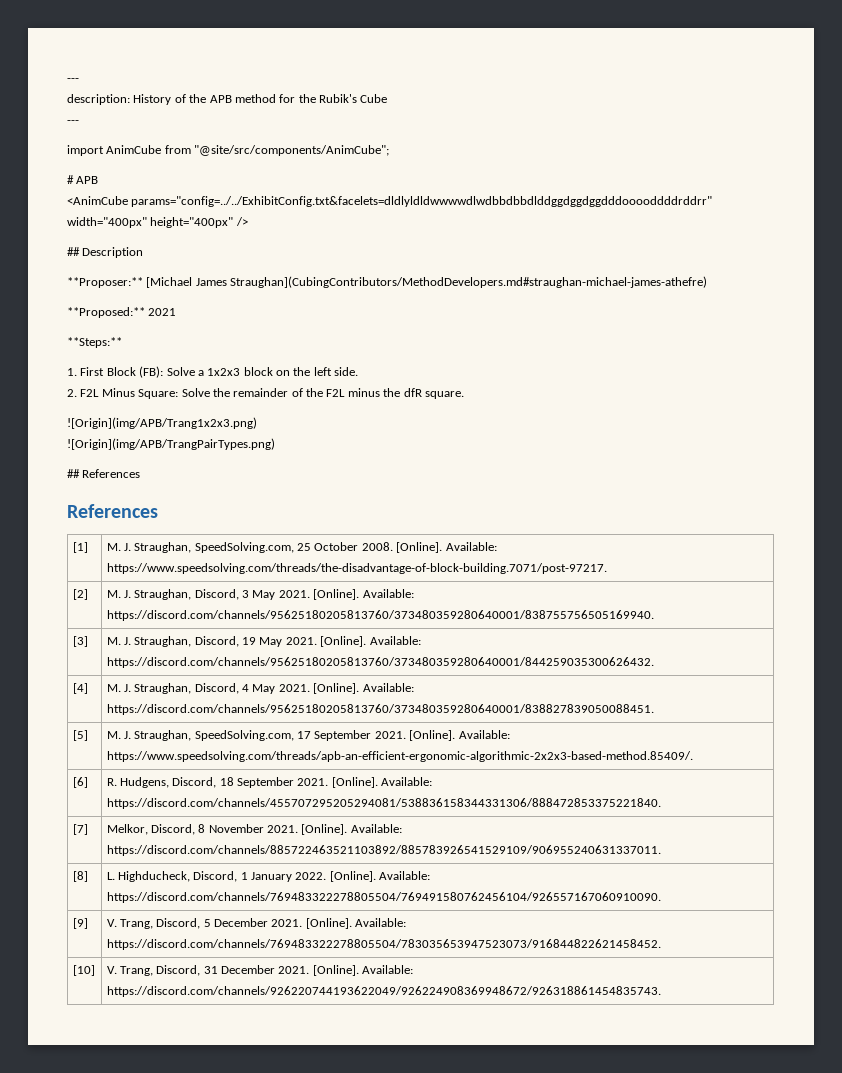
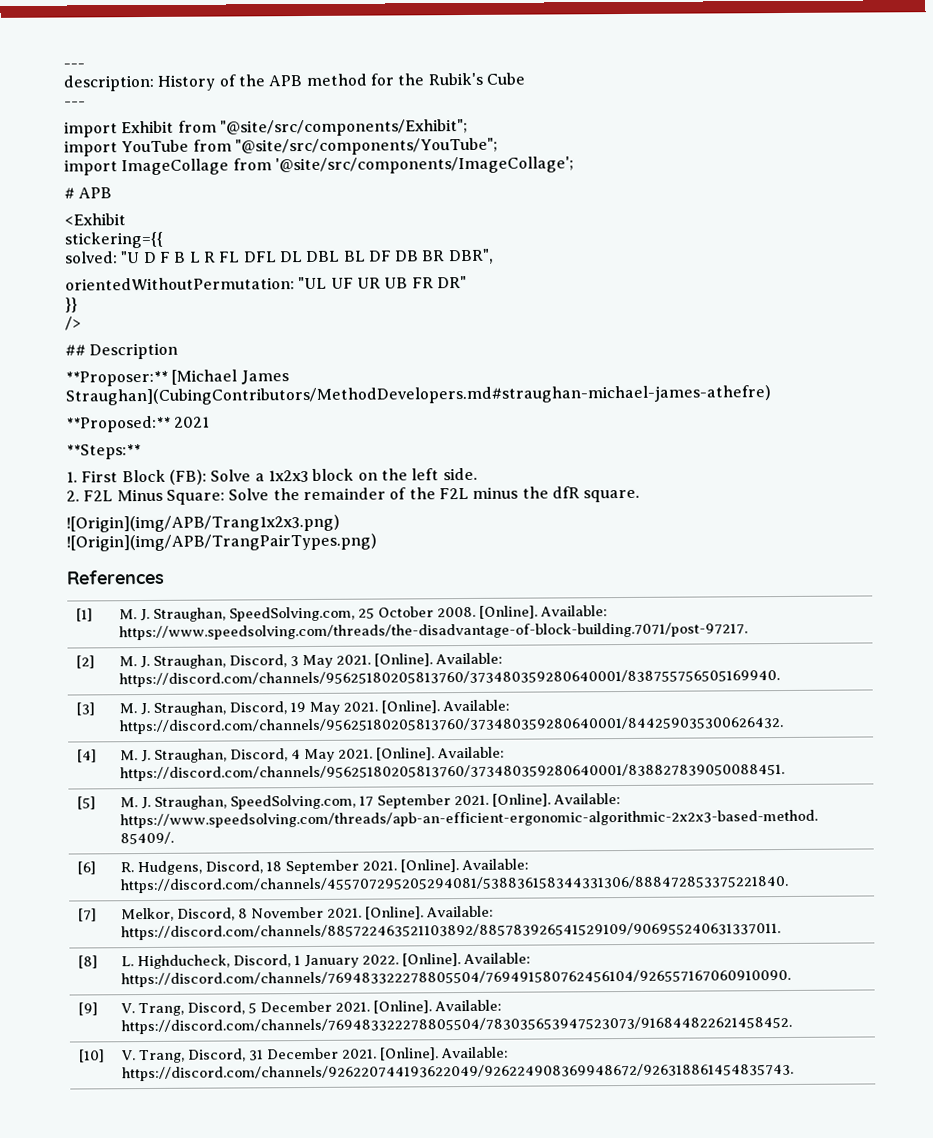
- import AnimCube from "@site/src/components/AnimCube";
+ import Exhibit from "@site/src/components/Exhibit";
+ import YouTube from "@site/src/components/YouTube";
+ import ImageCollage from '@site/src/components/ImageCollage';
  # APB
- <AnimCube params="config=../../ExhibitConfig.txt&facelets=dldlyldldwwwwdlwdbbdbbdlddggdggdggdddooooddddrddrr" width="400px" height="400px" />
+ <Exhibit
+ stickering={{
+ solved: "U D F B L R FL DFL DL DBL BL DF DB BR DBR",
+ orientedWithoutPermutation: "UL UF UR UB FR DR"
+ }}
+ />
- ## References

